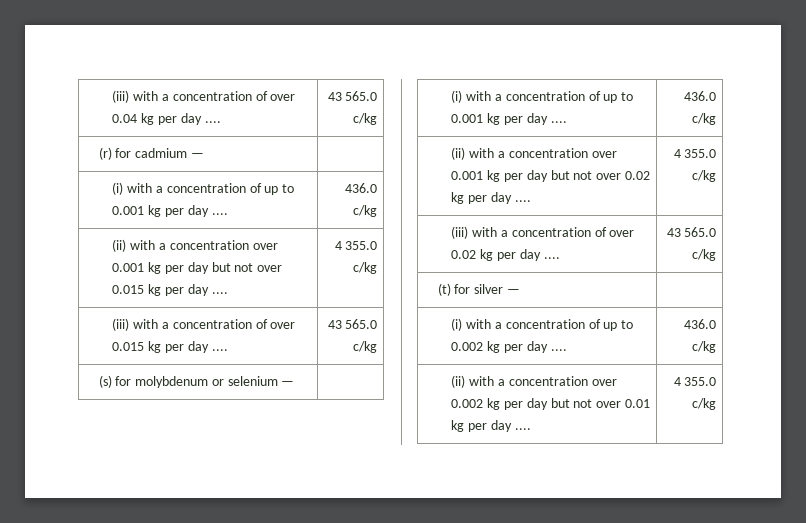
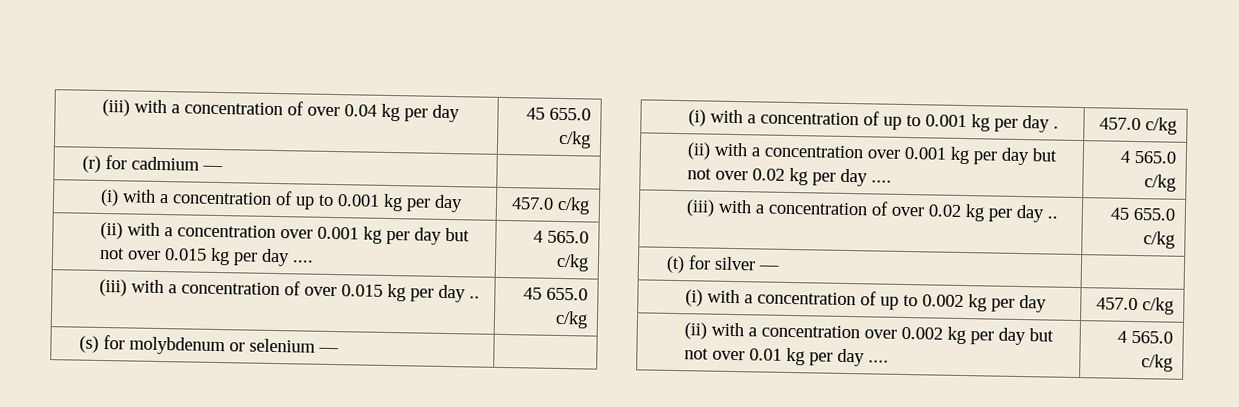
- (iii) with a concentration of over 0.04 kg per day .... | 43 565.0 c/kg
+ (iii) with a concentration of over 0.04 kg per day | 45 655.0 c/kg
  (r) for cadmium — |
- (i) with a concentration of up to 0.001 kg per day .... | 436.0 c/kg
+ (i) with a concentration of up to 0.001 kg per day | 457.0 c/kg
- (ii) with a concentration over 0.001 kg per day but not over 0.015 kg per day .... | 4 355.0 c/kg
+ (ii) with a concentration over 0.001 kg per day but not over 0.015 kg per day .... | 4 565.0 c/kg
- (iii) with a concentration of over 0.015 kg per day .... | 43 565.0 c/kg
+ (iii) with a concentration of over 0.015 kg per day .. | 45 655.0 c/kg
  (s) for molybdenum or selenium — |
- (i) with a concentration of up to 0.001 kg per day .... | 436.0 c/kg
+ (i) with a concentration of up to 0.001 kg per day . | 457.0 c/kg
- (ii) with a concentration over 0.001 kg per day but not over 0.02 kg per day .... | 4 355.0 c/kg
+ (ii) with a concentration over 0.001 kg per day but not over 0.02 kg per day .... | 4 565.0 c/kg
- (iii) with a concentration of over 0.02 kg per day .... | 43 565.0 c/kg
+ (iii) with a concentration of over 0.02 kg per day .. | 45 655.0 c/kg
- (i) with a concentration of up to 0.002 kg per day .... | 436.0 c/kg
+ (i) with a concentration of up to 0.002 kg per day | 457.0 c/kg
- (ii) with a concentration over 0.002 kg per day but not over 0.01 kg per day .... | 4 355.0 c/kg
+ (ii) with a concentration over 0.002 kg per day but not over 0.01 kg per day .... | 4 565.0 c/kg

